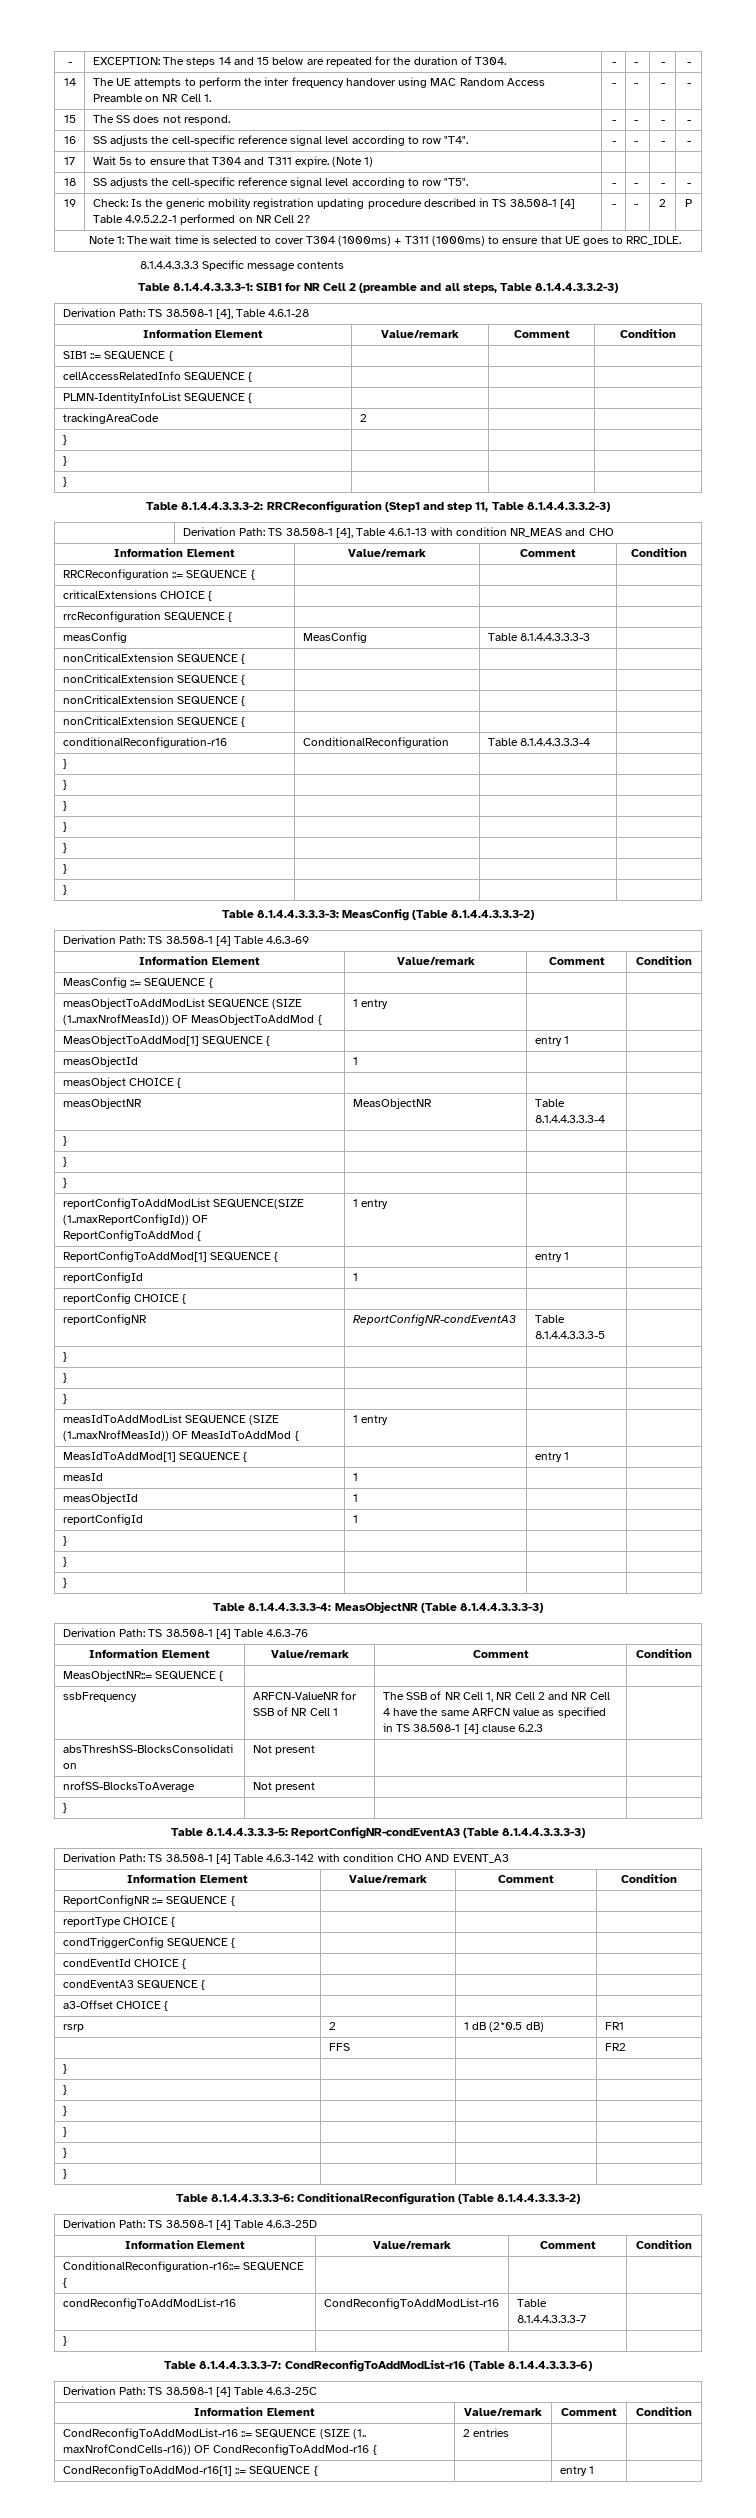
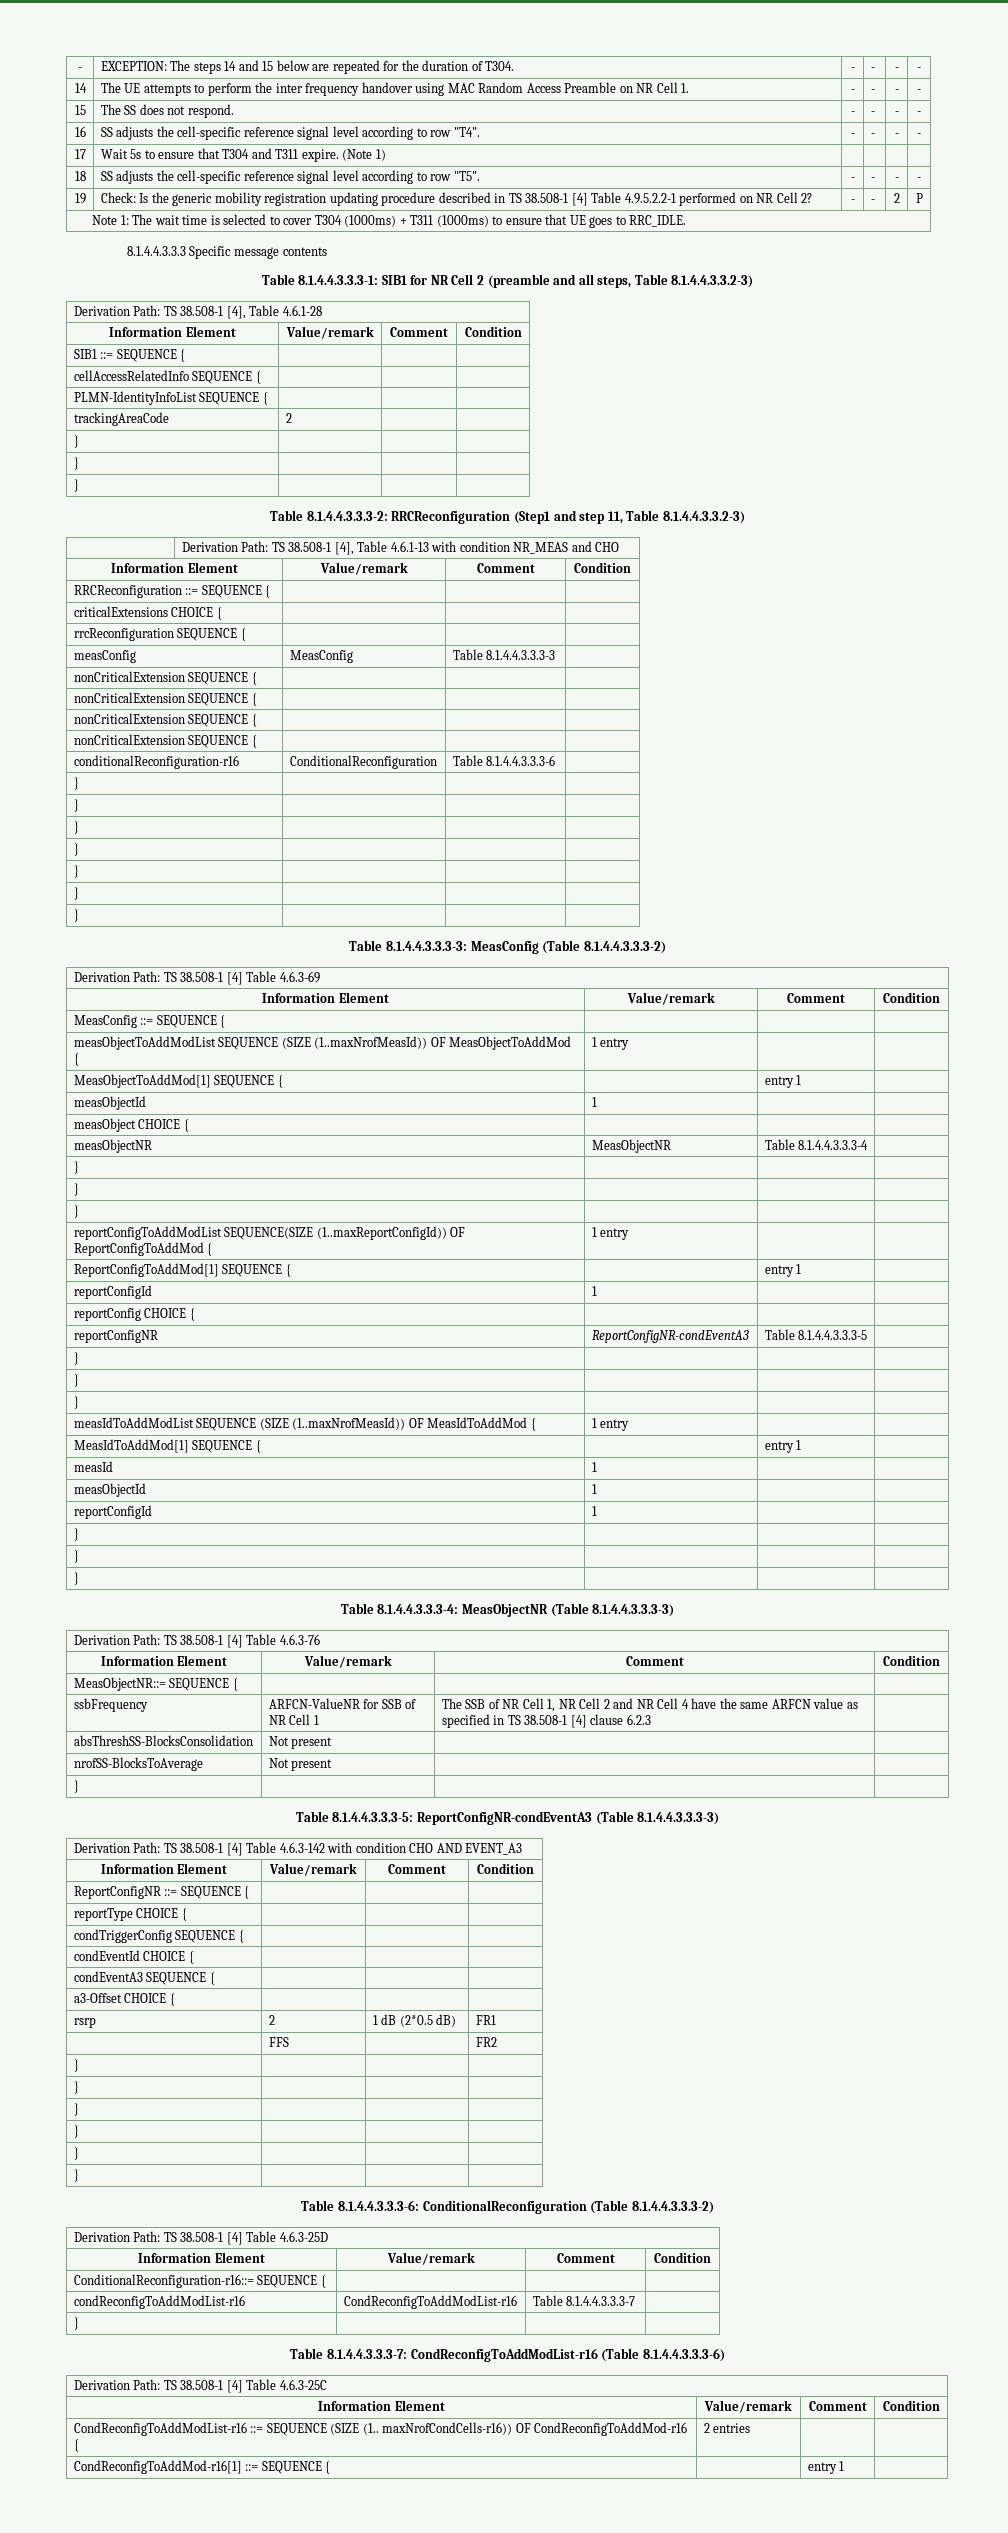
- conditionalReconfiguration-r16 | ConditionalReconfiguration | Table 8.1.4.4.3.3.3-4 |
+ conditionalReconfiguration-r16 | ConditionalReconfiguration | Table 8.1.4.4.3.3.3-6 |

